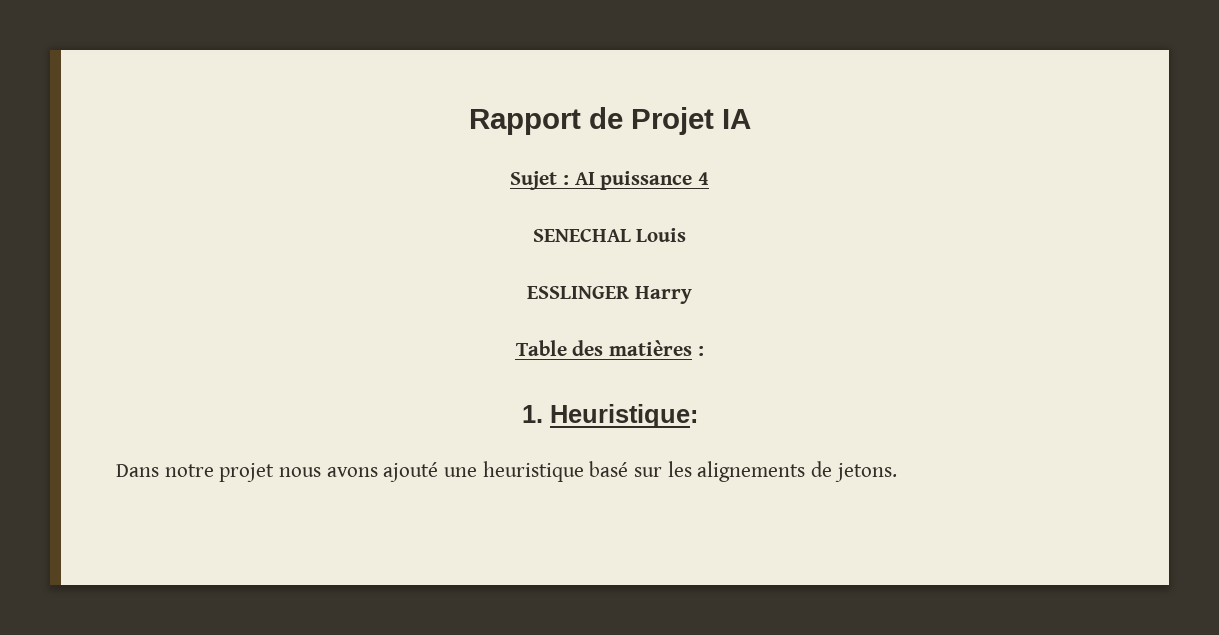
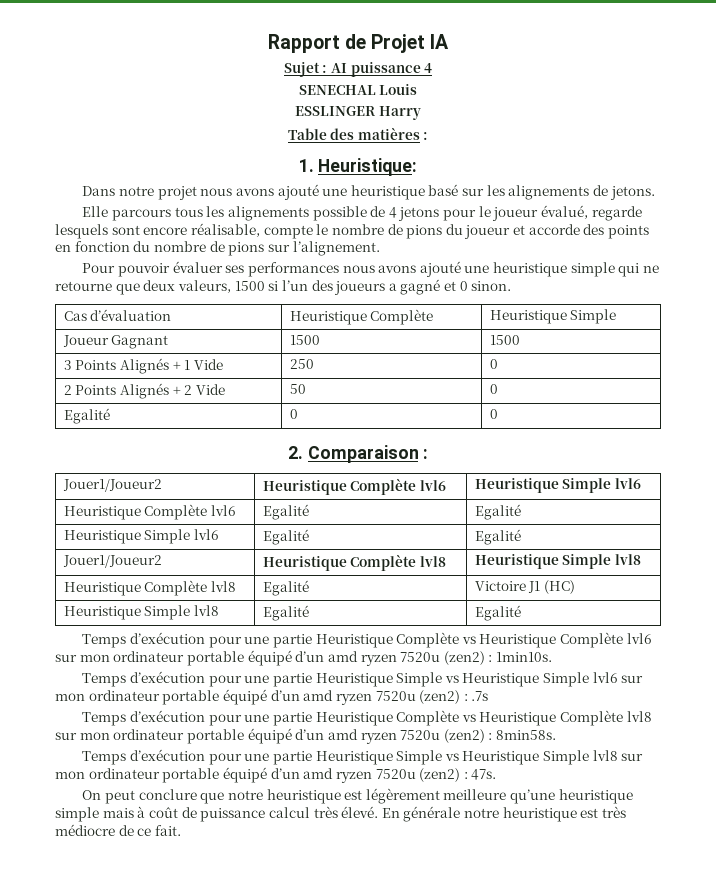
+ Elle parcours tous les alignements possible de 4 jetons pour le joueur évalué, regarde lesquels sont encore réalisable, compte le nombre de pions du joueur et accorde des points en fonction du nombre de pions sur l’alignement.
+ Pour pouvoir évaluer ses performances nous avons ajouté une heuristique simple qui ne retourne que deux valeurs, 1500 si l’un des joueurs a gagné et 0 sinon.
+ Cas d’évaluation | Heuristique Complète | Heuristique Simple
+ Joueur Gagnant | 1500 | 1500
+ 3 Points Alignés + 1 Vide | 250 | 0
+ 2 Points Alignés + 2 Vide | 50 | 0
+ Egalité | 0 | 0
+ 2. Comparaison :
+ Jouer1/Joueur2 | Heuristique Complète lvl6 | Heuristique Simple lvl6
+ Heuristique Complète lvl6 | Egalité | Egalité
+ Heuristique Simple lvl6 | Egalité | Egalité
+ Jouer1/Joueur2 | Heuristique Complète lvl8 | Heuristique Simple lvl8
+ Heuristique Complète lvl8 | Egalité | Victoire J1 (HC)
+ Heuristique Simple lvl8 | Egalité | Egalité
+ Temps d’exécution pour une partie Heuristique Complète vs Heuristique Complète lvl6 sur mon ordinateur portable équipé d’un amd ryzen 7520u (zen2) : 1min10s.
+ Temps d’exécution pour une partie Heuristique Simple vs Heuristique Simple lvl6 sur mon ordinateur portable équipé d’un amd ryzen 7520u (zen2) : .7s
+ Temps d’exécution pour une partie Heuristique Complète vs Heuristique Complète lvl8 sur mon ordinateur portable équipé d’un amd ryzen 7520u (zen2) : 8min58s.
+ Temps d’exécution pour une partie Heuristique Simple vs Heuristique Simple lvl8 sur mon ordinateur portable équipé d’un amd ryzen 7520u (zen2) : 47s.
+ On peut conclure que notre heuristique est légèrement meilleure qu’une heuristique simple mais à coût de puissance calcul très élevé. En générale notre heuristique est très médiocre de ce fait.

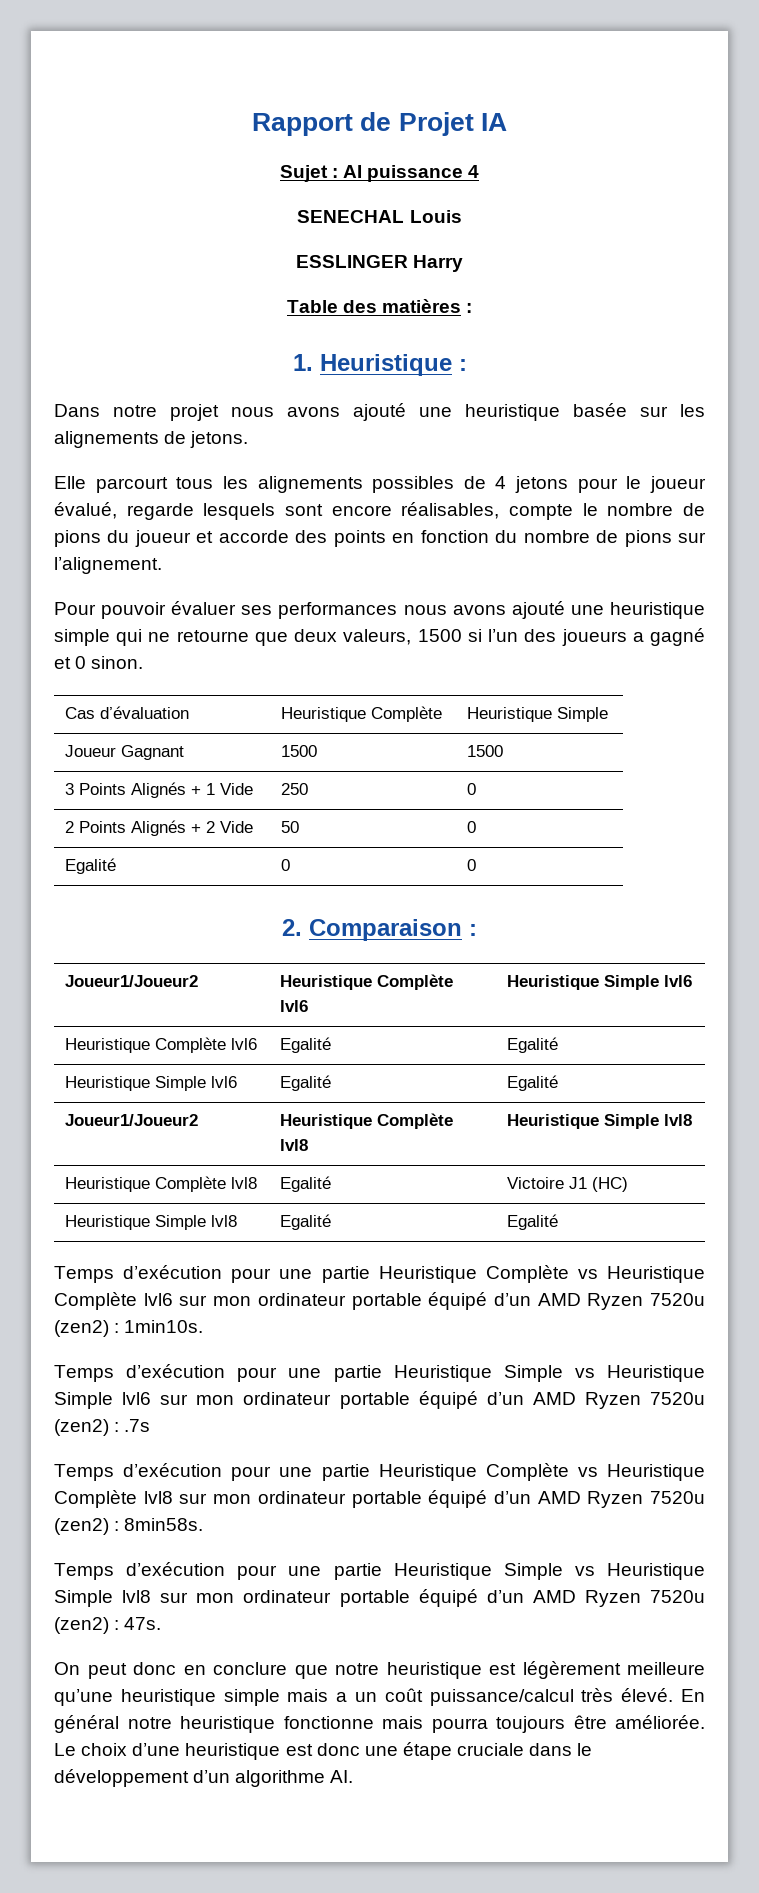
- 1. Heuristique:
+ 1. Heuristique :
- Dans notre projet nous avons ajouté une heuristique basé sur les alignements de jetons.
+ Dans notre projet nous avons ajouté une heuristique basée sur les alignements de jetons.
- Elle parcours tous les alignements possible de 4 jetons pour le joueur évalué, regarde lesquels sont encore réalisable, compte le nombre de pions du joueur et accorde des points en fonction du nombre de pions sur l’alignement.
+ Elle parcourt tous les alignements possibles de 4 jetons pour le joueur évalué, regarde lesquels sont encore réalisables, compte le nombre de pions du joueur et accorde des points en fonction du nombre de pions sur l’alignement.
- Jouer1/Joueur2 | Heuristique Complète lvl6 | Heuristique Simple lvl6
+ Joueur1/Joueur2 | Heuristique Complète lvl6 | Heuristique Simple lvl6
- Jouer1/Joueur2 | Heuristique Complète lvl8 | Heuristique Simple lvl8
+ Joueur1/Joueur2 | Heuristique Complète lvl8 | Heuristique Simple lvl8
- Temps d’exécution pour une partie Heuristique Complète vs Heuristique Complète lvl6 sur mon ordinateur portable équipé d’un amd ryzen 7520u (zen2) : 1min10s.
+ Temps d’exécution pour une partie Heuristique Complète vs Heuristique Complète lvl6 sur mon ordinateur portable équipé d’un AMD Ryzen 7520u (zen2) : 1min10s.
- Temps d’exécution pour une partie Heuristique Simple vs Heuristique Simple lvl6 sur mon ordinateur portable équipé d’un amd ryzen 7520u (zen2) : .7s
+ Temps d’exécution pour une partie Heuristique Simple vs Heuristique Simple lvl6 sur mon ordinateur portable équipé d’un AMD Ryzen 7520u (zen2) : .7s
- Temps d’exécution pour une partie Heuristique Complète vs Heuristique Complète lvl8 sur mon ordinateur portable équipé d’un amd ryzen 7520u (zen2) : 8min58s.
+ Temps d’exécution pour une partie Heuristique Complète vs Heuristique Complète lvl8 sur mon ordinateur portable équipé d’un AMD Ryzen 7520u (zen2) : 8min58s.
- Temps d’exécution pour une partie Heuristique Simple vs Heuristique Simple lvl8 sur mon ordinateur portable équipé d’un amd ryzen 7520u (zen2) : 47s.
+ Temps d’exécution pour une partie Heuristique Simple vs Heuristique Simple lvl8 sur mon ordinateur portable équipé d’un AMD Ryzen 7520u (zen2) : 47s.
- On peut conclure que notre heuristique est légèrement meilleure qu’une heuristique simple mais à coût de puissance calcul très élevé.
+ On peut donc en conclure que notre heuristique est légèrement meilleure qu’une heuristique simple mais a un coût puissance/calcul très élevé.
- En générale notre heuristique est très médiocre de ce fait.
+ En général notre heuristique fonctionne mais pourra toujours être améliorée. Le choix d’une heuristique est donc une étape cruciale dans le développement d’un algorithme AI.

